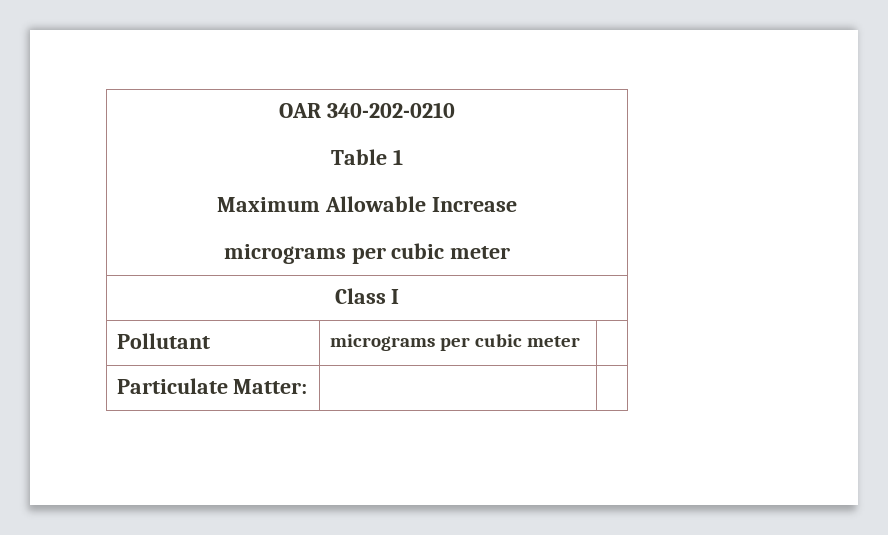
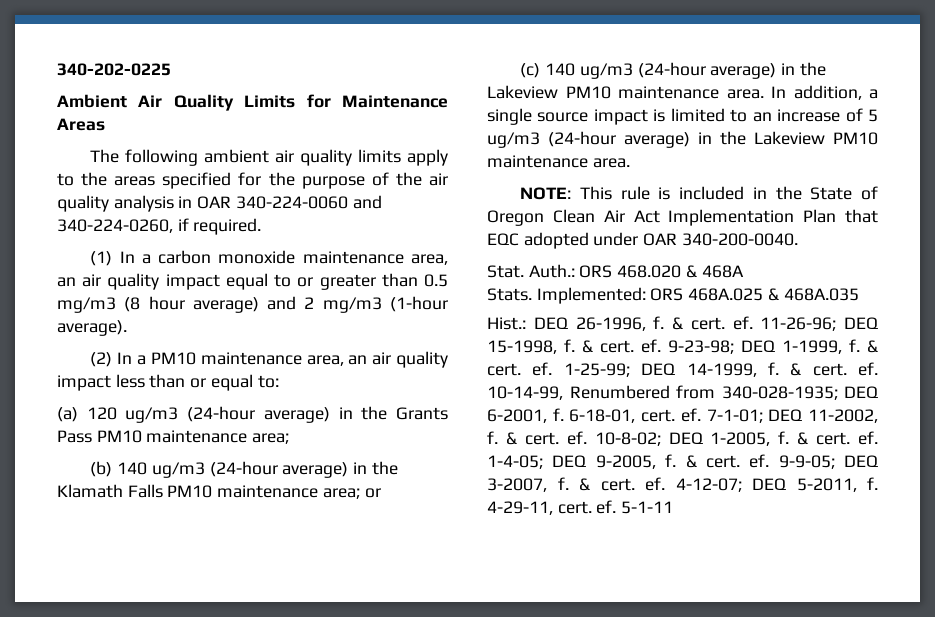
- OAR 340-202-0210
- Table 1
- Maximum Allowable Increase
- micrograms per cubic meter
- Class I
- Pollutant | micrograms per cubic meter |
- Particulate Matter: | |
+ 340-202-0225
+ Ambient Air Quality Limits for Maintenance Areas
+ The following ambient air quality limits apply to the areas specified for the purpose of the air quality analysis in OAR 340-224-0060 and 340-224-0260, if required.
+ (1) In a carbon monoxide maintenance area, an air quality impact equal to or greater than 0.5 mg/m3 (8 hour average) and 2 mg/m3 (1-hour average).
+ (2) In a PM10 maintenance area, an air quality impact less than or equal to:
+ (a) 120 ug/m3 (24-hour average) in the Grants Pass PM10 maintenance area;
+ (b) 140 ug/m3 (24-hour average) in the Klamath Falls PM10 maintenance area; or
+ (c) 140 ug/m3 (24-hour average) in the Lakeview PM10 maintenance area. In addition, a single source impact is limited to an increase of 5 ug/m3 (24-hour average) in the Lakeview PM10 maintenance area.
+ NOTE: This rule is included in the State of Oregon Clean Air Act Implementation Plan that EQC adopted under OAR 340-200-0040.
+ Stat. Auth.: ORS 468.020 & 468A
+ Stats. Implemented: ORS 468A.025 & 468A.035
+ Hist.: DEQ 26-1996, f. & cert. ef. 11-26-96; DEQ 15-1998, f. & cert. ef. 9-23-98; DEQ 1-1999, f. & cert. ef. 1-25-99; DEQ 14-1999, f. & cert. ef. 10-14-99, Renumbered from 340-028-1935; DEQ 6-2001, f. 6-18-01, cert. ef. 7-1-01; DEQ 11-2002, f. & cert. ef. 10-8-02; DEQ 1-2005, f. & cert. ef. 1-4-05; DEQ 9-2005, f. & cert. ef. 9-9-05; DEQ 3-2007, f. & cert. ef. 4-12-07; DEQ 5-2011, f. 4-29-11, cert. ef. 5-1-11

